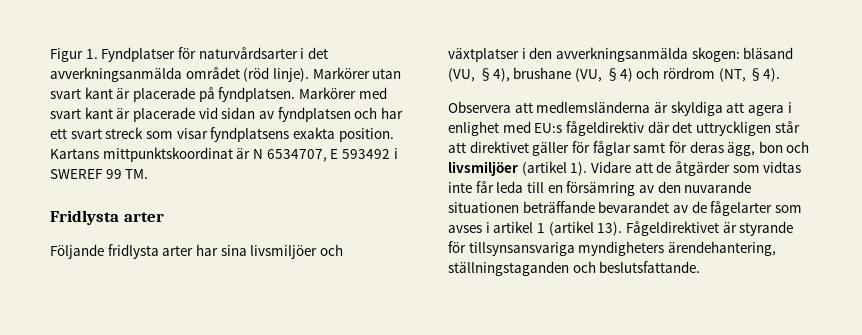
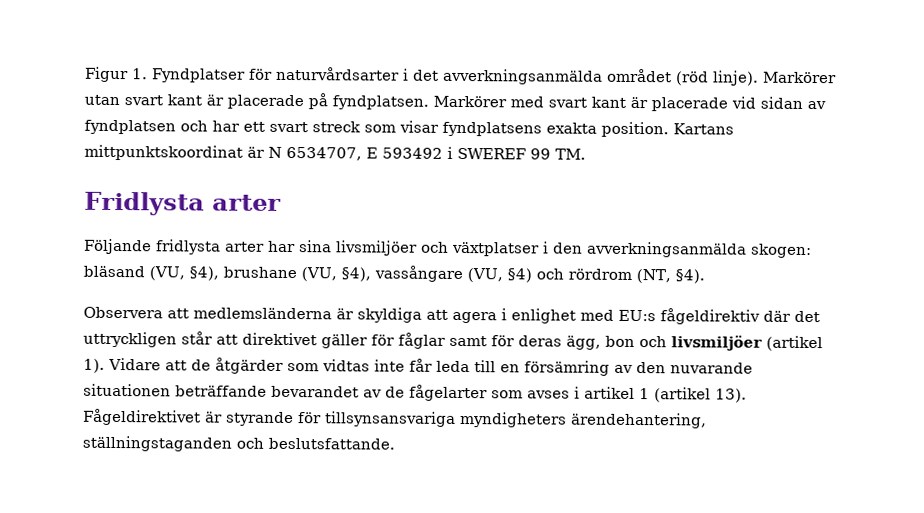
- Följande fridlysta arter har sina livsmiljöer och växtplatser i den avverkningsanmälda skogen: bläsand (VU, §4), brushane (VU, §4) och rördrom (NT, §4).
+ Följande fridlysta arter har sina livsmiljöer och växtplatser i den avverkningsanmälda skogen: bläsand (VU, §4), brushane (VU, §4), vassångare (VU, §4) och rördrom (NT, §4).

